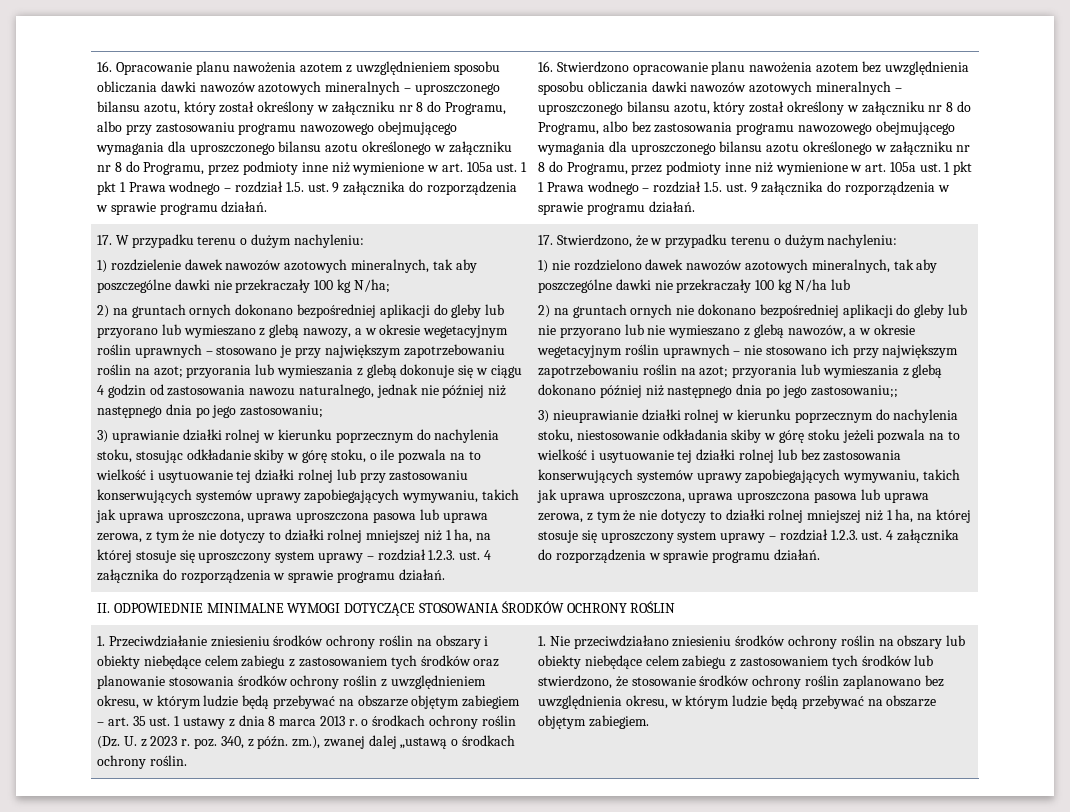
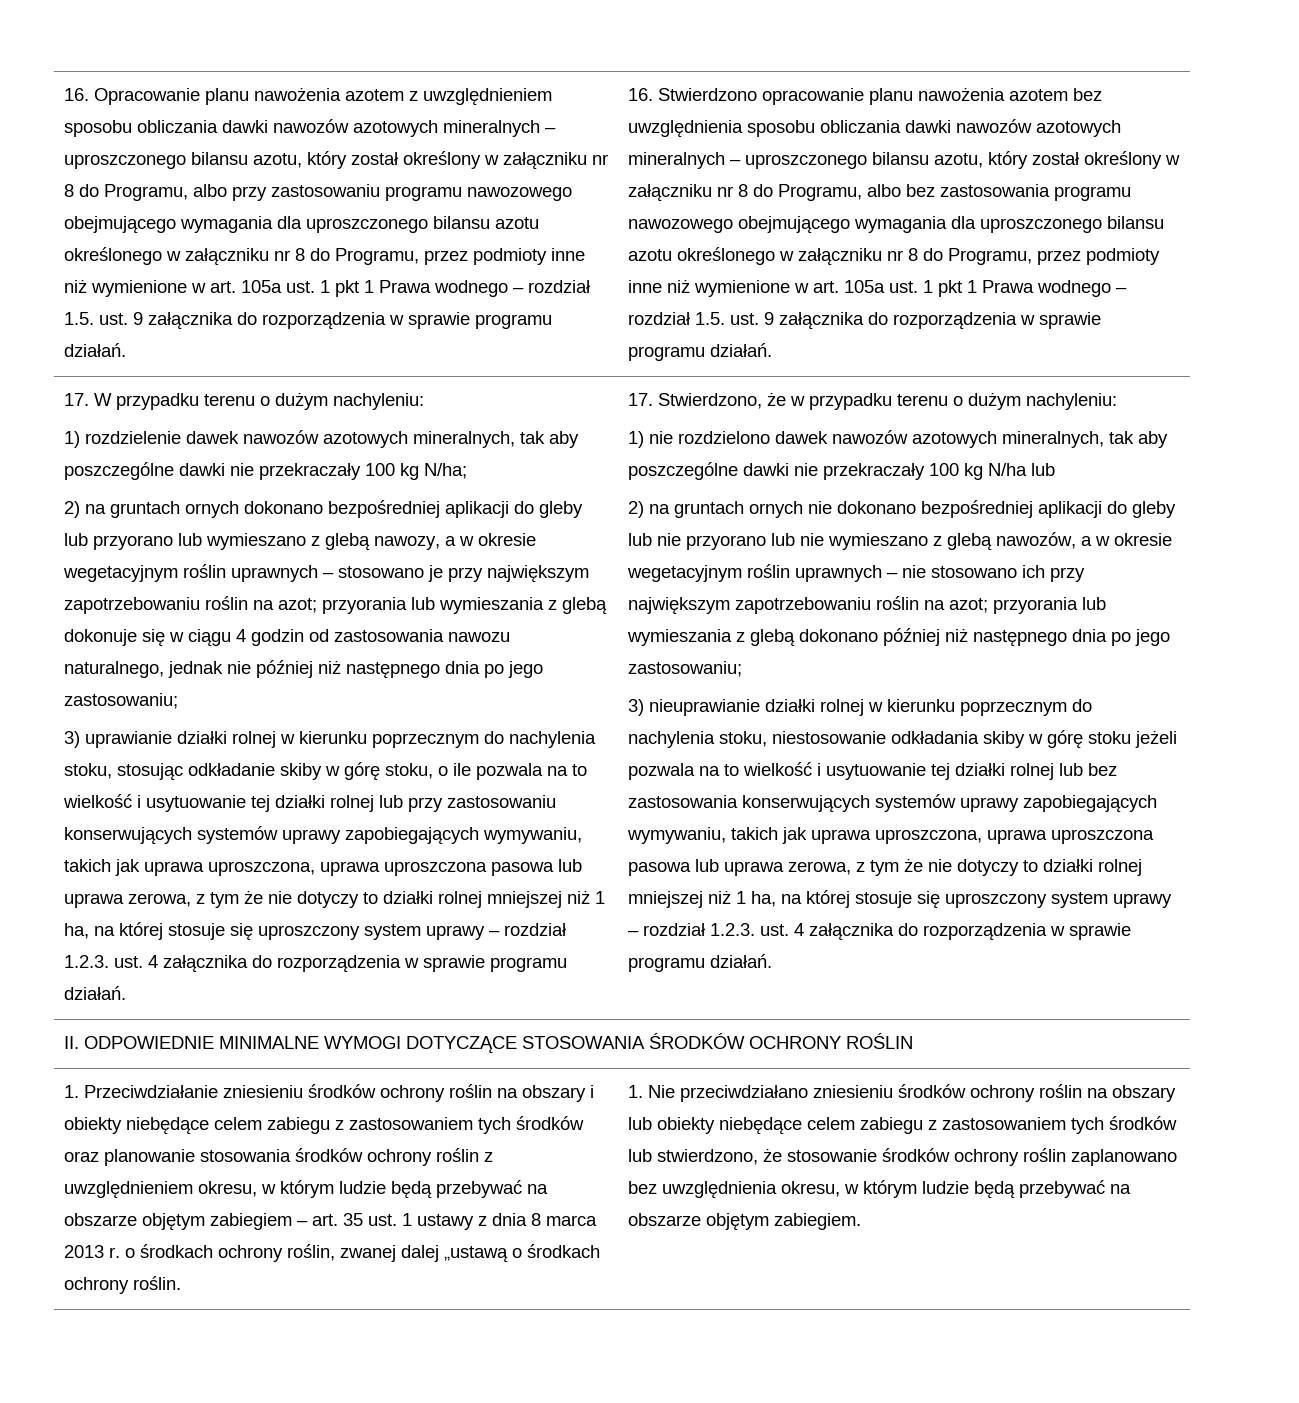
- 2) na gruntach ornych nie dokonano bezpośredniej aplikacji do gleby lub nie przyorano lub nie wymieszano z glebą nawozów, a w okresie wegetacyjnym roślin uprawnych – nie stosowano ich przy największym zapotrzebowaniu roślin na azot; przyorania lub wymieszania z glebą dokonano później niż następnego dnia po jego zastosowaniu;;
+ 2) na gruntach ornych nie dokonano bezpośredniej aplikacji do gleby lub nie przyorano lub nie wymieszano z glebą nawozów, a w okresie wegetacyjnym roślin uprawnych – nie stosowano ich przy największym zapotrzebowaniu roślin na azot; przyorania lub wymieszania z glebą dokonano później niż następnego dnia po jego zastosowaniu;
- 1. Przeciwdziałanie zniesieniu środków ochrony roślin na obszary i obiekty niebędące celem zabiegu z zastosowaniem tych środków oraz planowanie stosowania środków ochrony roślin z uwzględnieniem okresu, w którym ludzie będą przebywać na obszarze objętym zabiegiem – art. 35 ust. 1 ustawy z dnia 8 marca 2013 r. o środkach ochrony roślin (Dz. U. z 2023 r. poz. 340, z późn. zm.), zwanej dalej „ustawą o środkach ochrony roślin.
+ 1. Przeciwdziałanie zniesieniu środków ochrony roślin na obszary i obiekty niebędące celem zabiegu z zastosowaniem tych środków oraz planowanie stosowania środków ochrony roślin z uwzględnieniem okresu, w którym ludzie będą przebywać na obszarze objętym zabiegiem – art. 35 ust. 1 ustawy z dnia 8 marca 2013 r. o środkach ochrony roślin, zwanej dalej „ustawą o środkach ochrony roślin.

